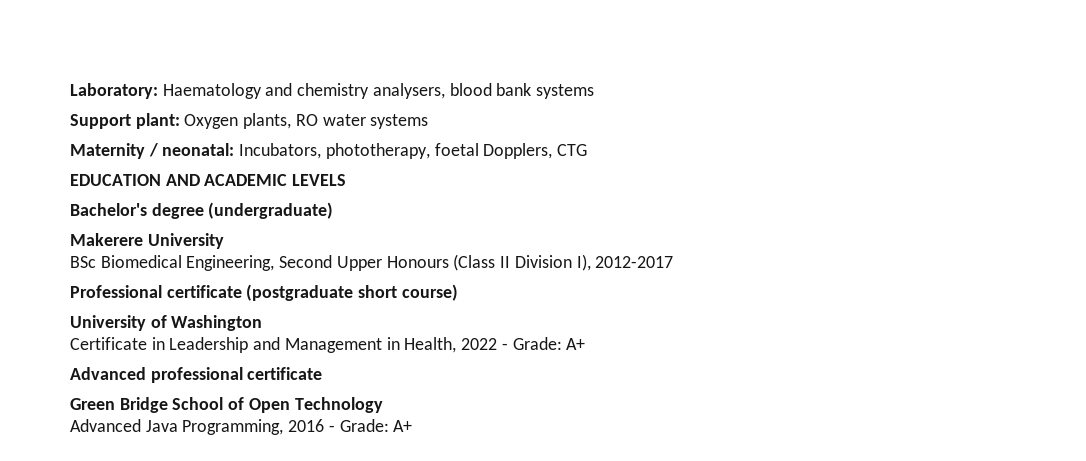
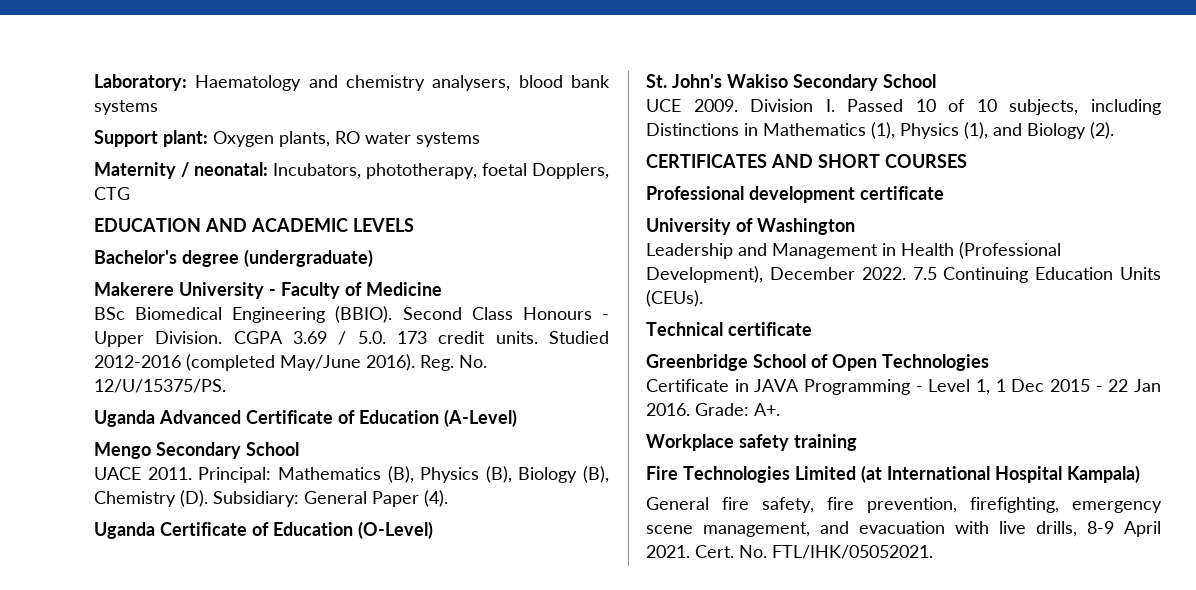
- Makerere University
- BSc Biomedical Engineering, Second Upper Honours (Class II Division I), 2012-2017
+ Makerere University - Faculty of Medicine
+ BSc Biomedical Engineering (BBIO). Second Class Honours - Upper Division. CGPA 3.69 / 5.0. 173 credit units. Studied 2012-2016 (completed May/June 2016). Reg. No. 12/U/15375/PS.
+ Uganda Advanced Certificate of Education (A-Level)
+ Mengo Secondary School
+ UACE 2011. Principal: Mathematics (B), Physics (B), Biology (B), Chemistry (D). Subsidiary: General Paper (4).
+ Uganda Certificate of Education (O-Level)
+ St. John's Wakiso Secondary School
+ UCE 2009. Division I. Passed 10 of 10 subjects, including Distinctions in Mathematics (1), Physics (1), and Biology (2).
+ CERTIFICATES AND SHORT COURSES
- Professional certificate (postgraduate short course)
+ Professional development certificate
- Certificate in Leadership and Management in Health, 2022 - Grade: A+
- Advanced professional certificate
- Green Bridge School of Open Technology
- Advanced Java Programming, 2016 - Grade: A+
+ Leadership and Management in Health (Professional Development), December 2022. 7.5 Continuing Education Units (CEUs).
+ Technical certificate
+ Greenbridge School of Open Technologies
+ Certificate in JAVA Programming - Level 1, 1 Dec 2015 - 22 Jan 2016. Grade: A+.
+ Workplace safety training
+ Fire Technologies Limited (at International Hospital Kampala)
+ General fire safety, fire prevention, firefighting, emergency scene management, and evacuation with live drills, 8-9 April 2021. Cert. No. FTL/IHK/05052021.

